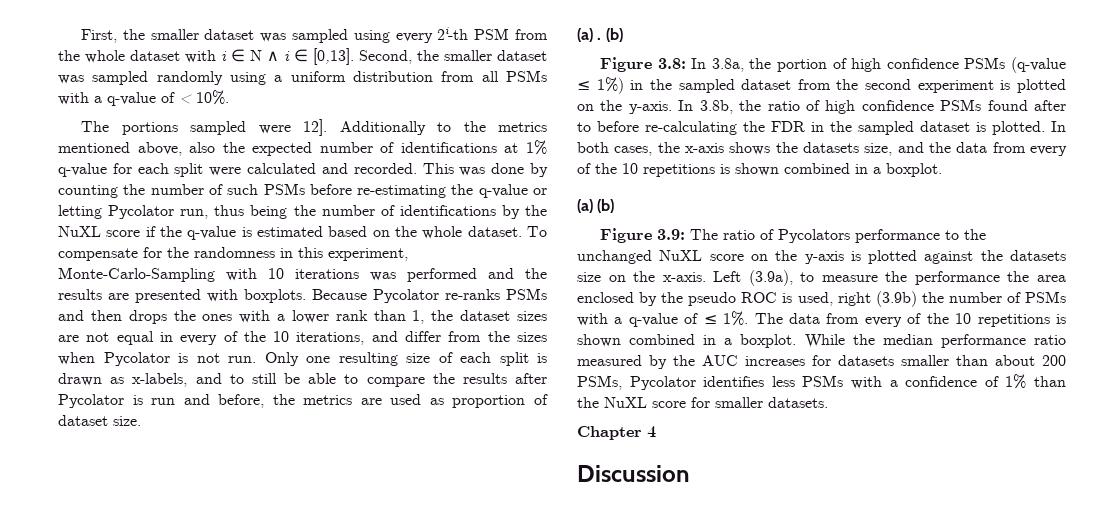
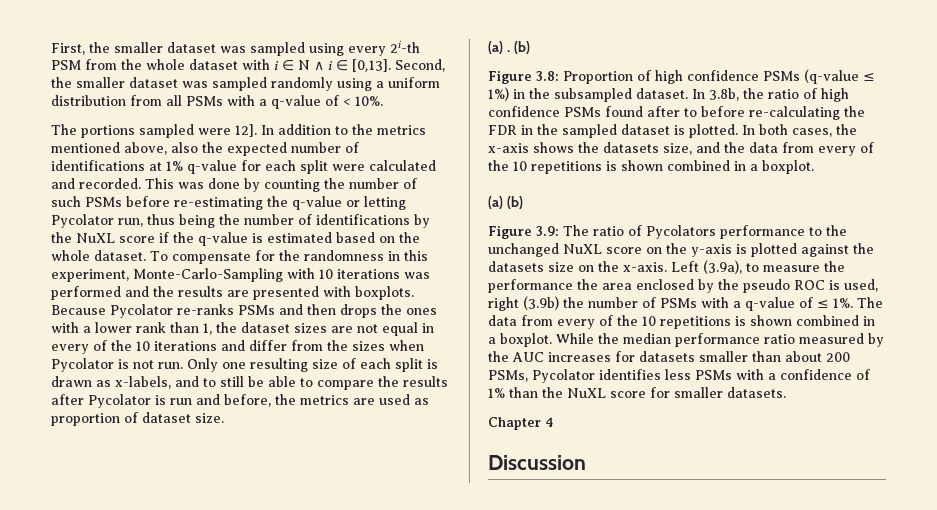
- Additionally to the metrics mentioned above, also the expected number of identifications at 1% q-value for each split were calculated and recorded.
+ In addition to the metrics mentioned above, also the expected number of identifications at 1% q-value for each split were calculated and recorded.
- Because Pycolator re-ranks PSMs and then drops the ones with a lower rank than 1, the dataset sizes are not equal in every of the 10 iterations, and differ from the sizes when Pycolator is not run.
+ Because Pycolator re-ranks PSMs and then drops the ones with a lower rank than 1, the dataset sizes are not equal in every of the 10 iterations and differ from the sizes when Pycolator is not run.
- Figure 3.8: In 3.8a, the portion of high confidence PSMs (q-value ≤ 1%) in the sampled dataset from the second experiment is plotted on the y-axis.
+ Figure 3.8: Proportion of high confidence PSMs (q-value ≤ 1%) in the subsampled dataset.

